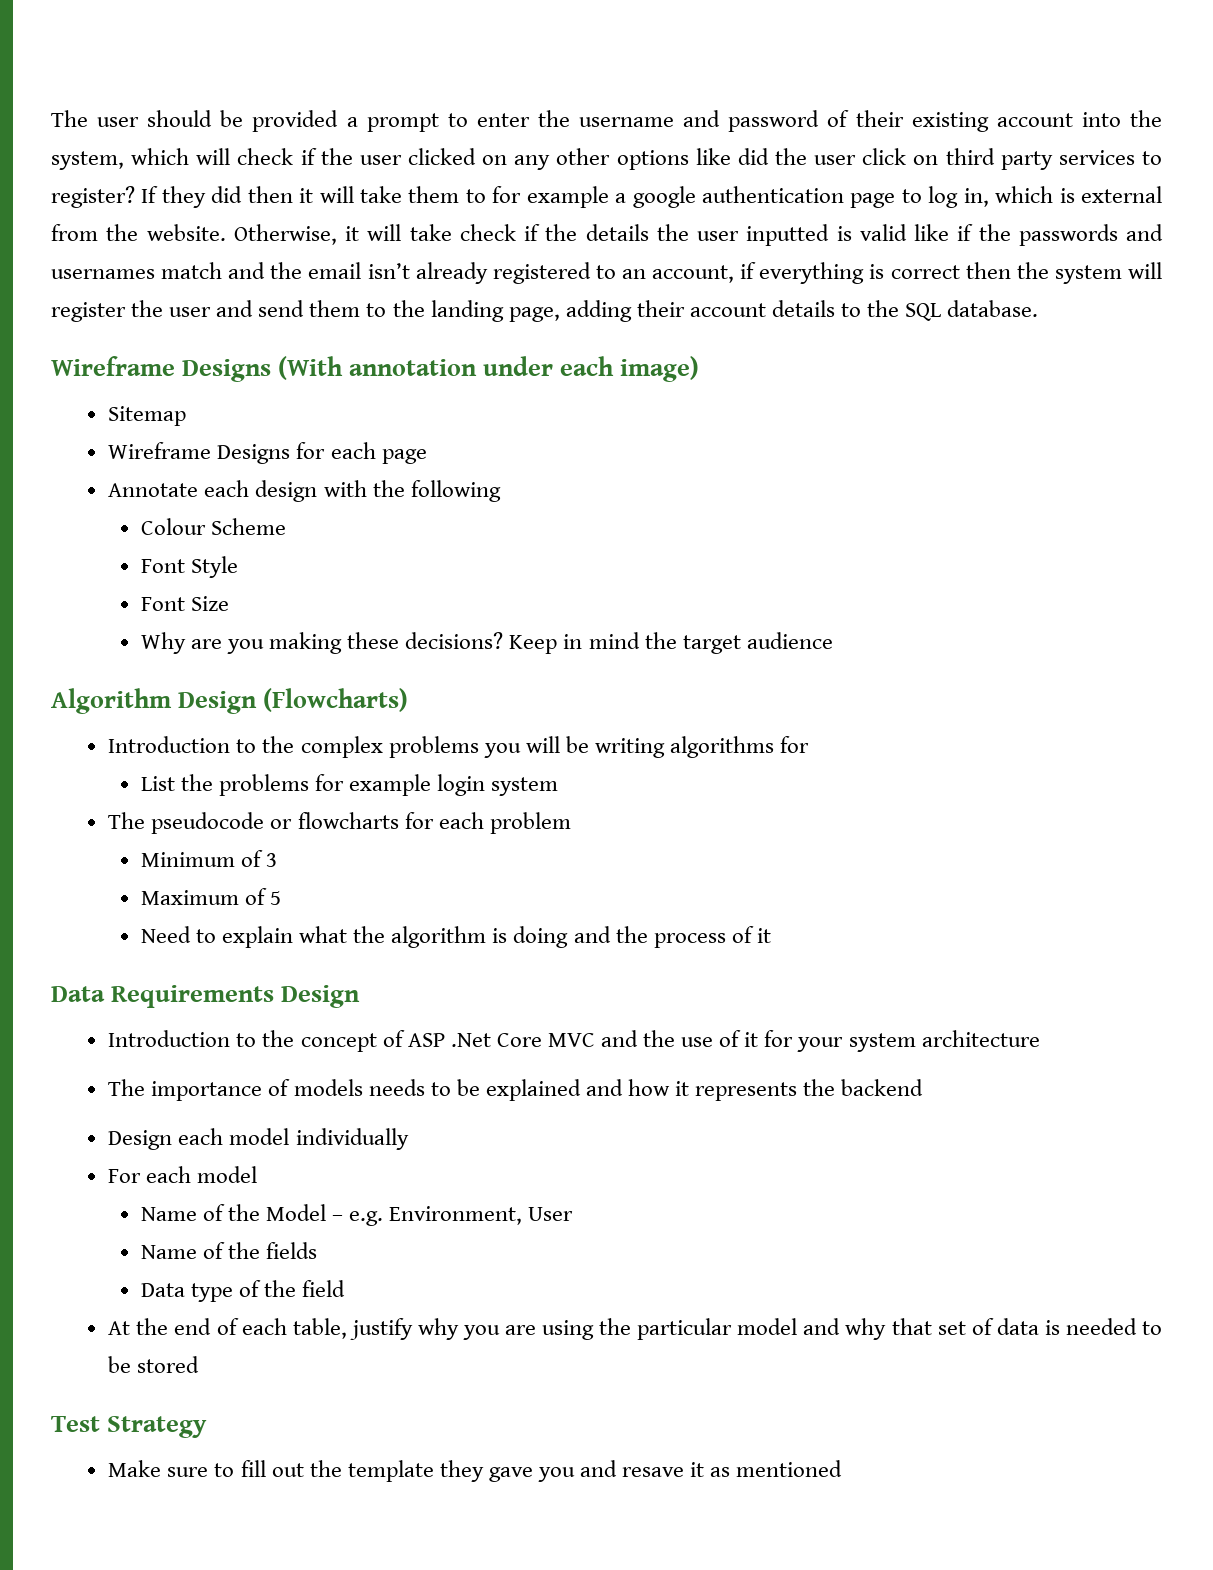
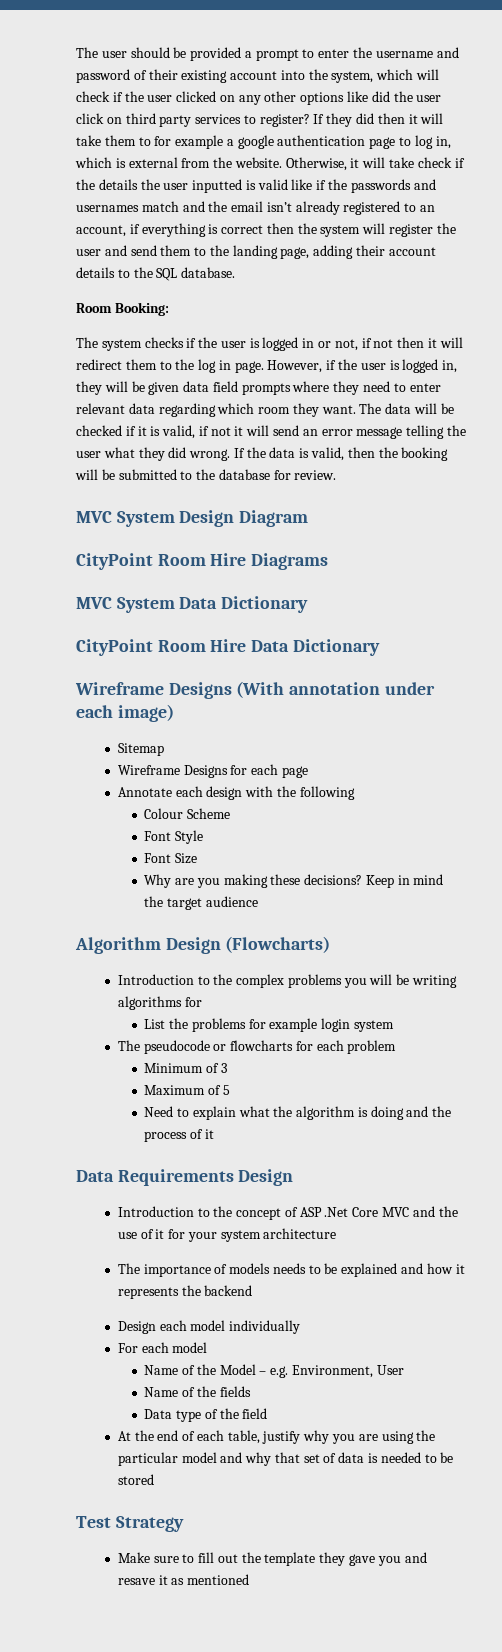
+ Room Booking:
+ The system checks if the user is logged in or not, if not then it will redirect them to the log in page. However, if the user is logged in, they will be given data field prompts where they need to enter relevant data regarding which room they want. The data will be checked if it is valid, if not it will send an error message telling the user what they did wrong. If the data is valid, then the booking will be submitted to the database for review.
+ MVC System Design Diagram
+ CityPoint Room Hire Diagrams
+ MVC System Data Dictionary
+ CityPoint Room Hire Data Dictionary

